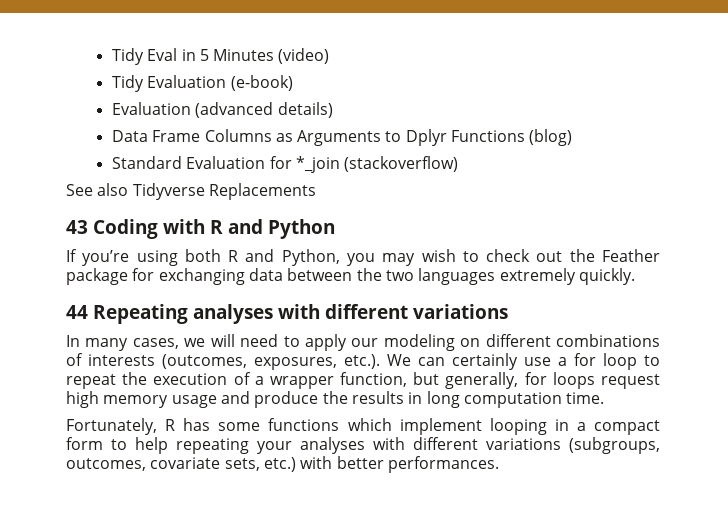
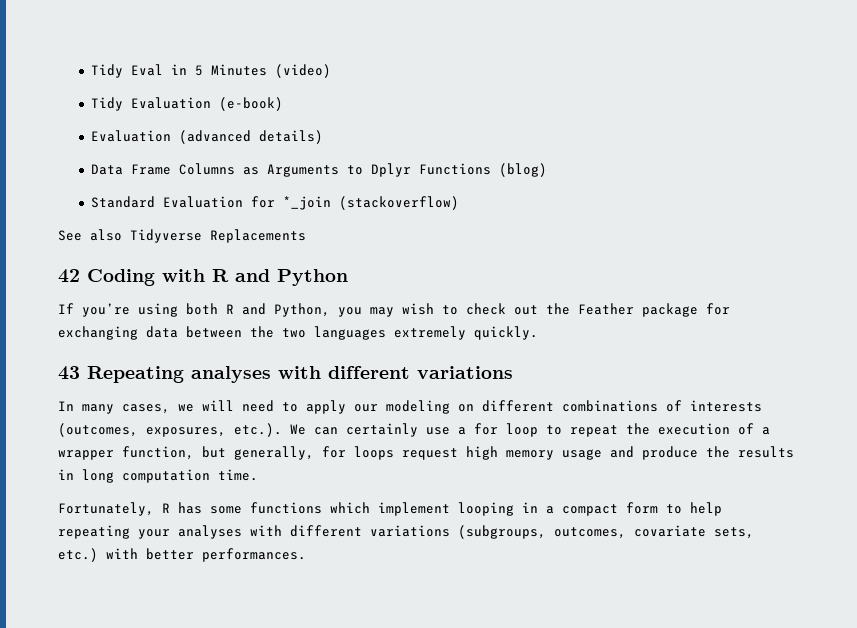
- 43 Coding with R and Python
+ 42 Coding with R and Python
- 44 Repeating analyses with different variations
+ 43 Repeating analyses with different variations

